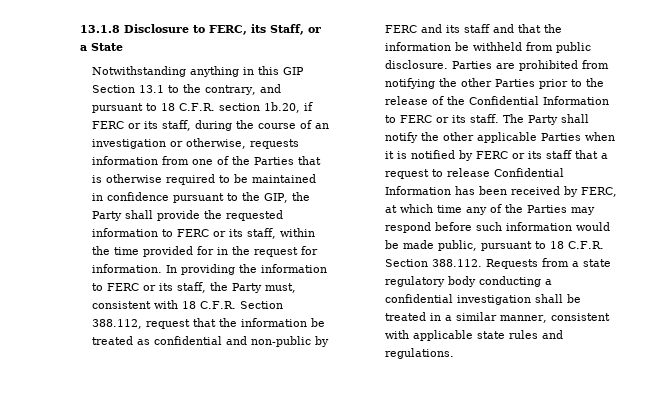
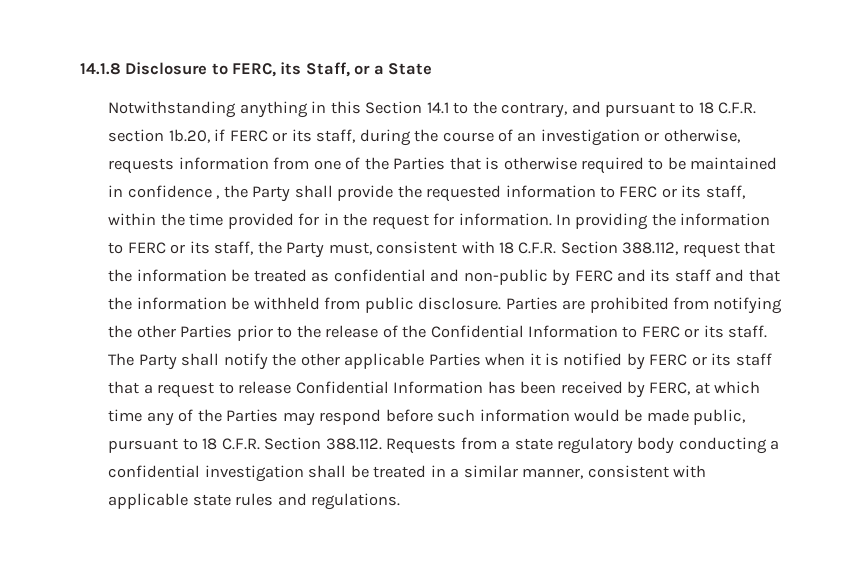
- 13.1.8 Disclosure to FERC, its Staff, or a State
+ 14.1.8 Disclosure to FERC, its Staff, or a State
- Notwithstanding anything in this GIP Section 13.1 to the contrary, and pursuant to 18 C.F.R. section 1b.20, if FERC or its staff, during the course of an investigation or otherwise, requests information from one of the Parties that is otherwise required to be maintained in confidence pursuant to the GIP, the Party shall provide the requested information to FERC or its staff, within the time provided for in the request for information.
+ Notwithstanding anything in this Section 14.1 to the contrary, and pursuant to 18 C.F.R. section 1b.20, if FERC or its staff, during the course of an investigation or otherwise, requests information from one of the Parties that is otherwise required to be maintained in confidence , the Party shall provide the requested information to FERC or its staff, within the time provided for in the request for information.

